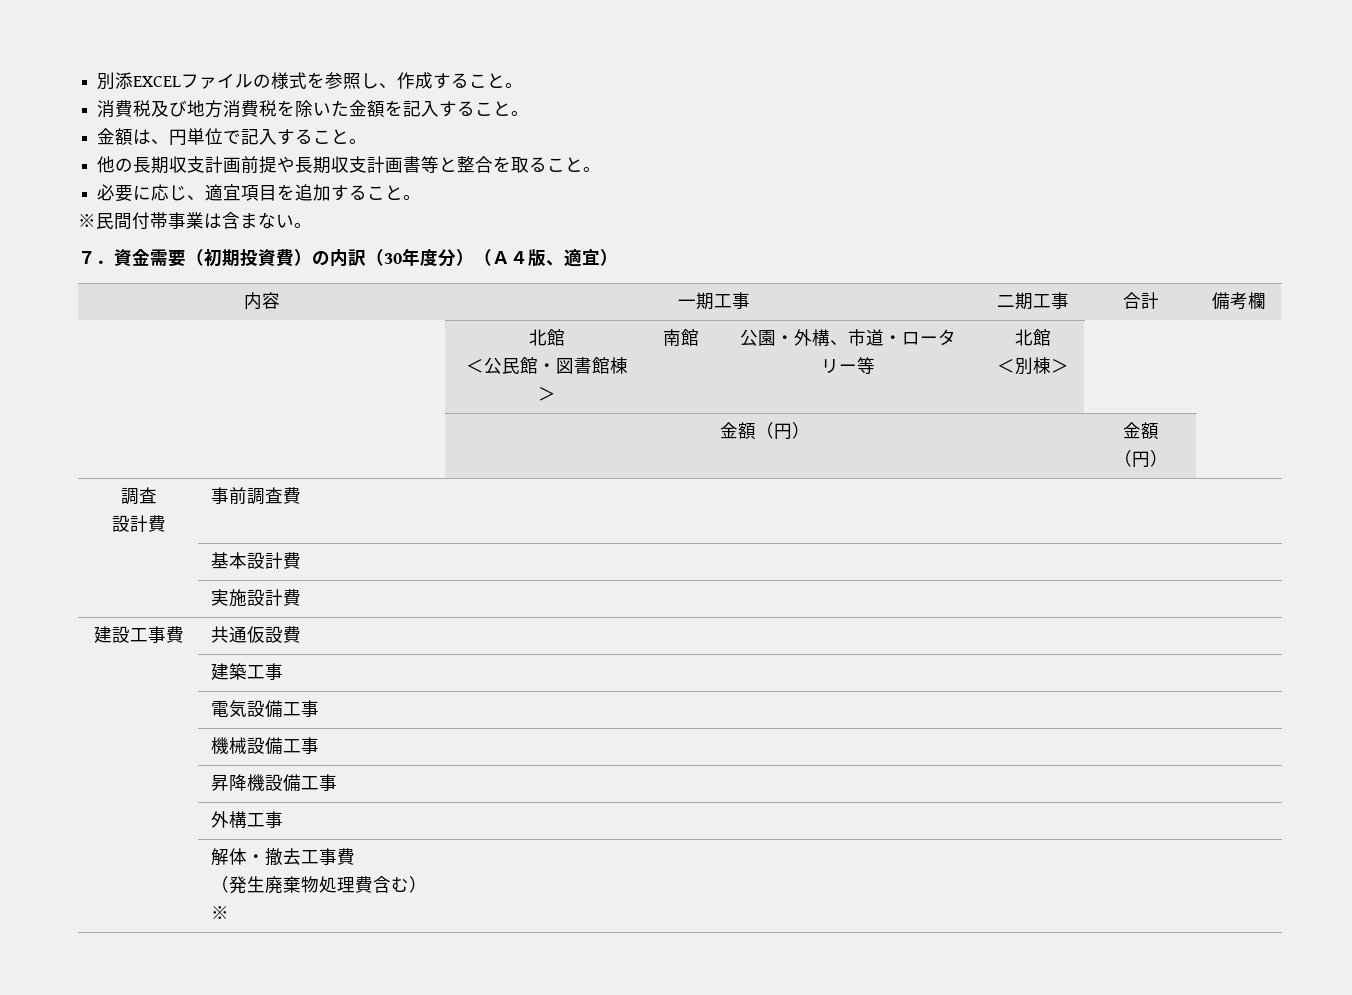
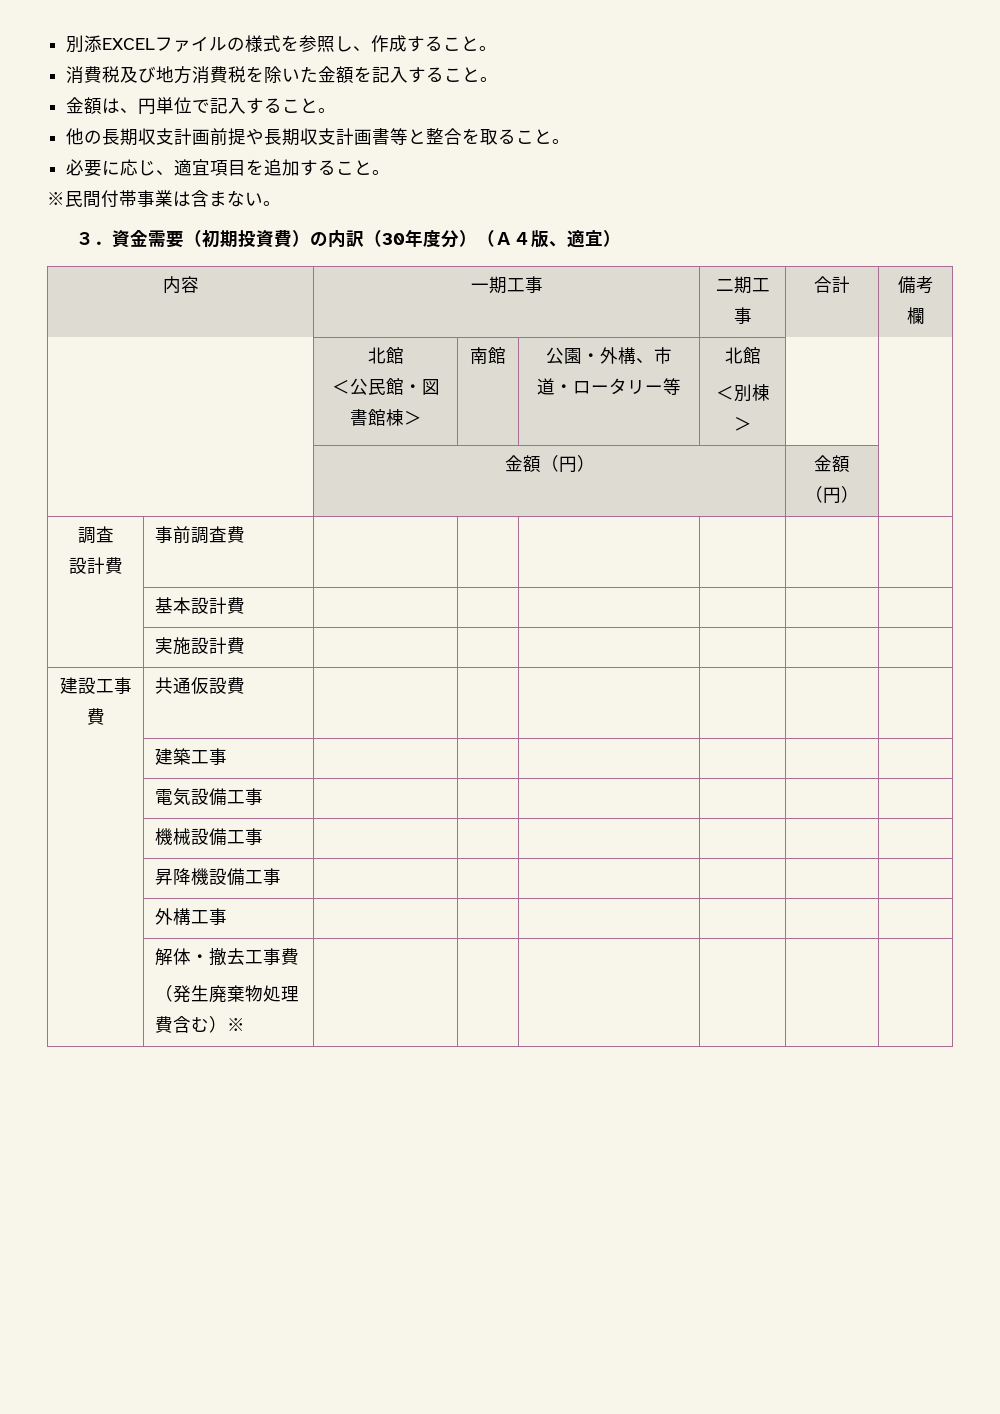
- ７．資金需要（初期投資費）の内訳（30年度分）（Ａ４版、適宜）
+ ３．資金需要（初期投資費）の内訳（30年度分）（Ａ４版、適宜）

